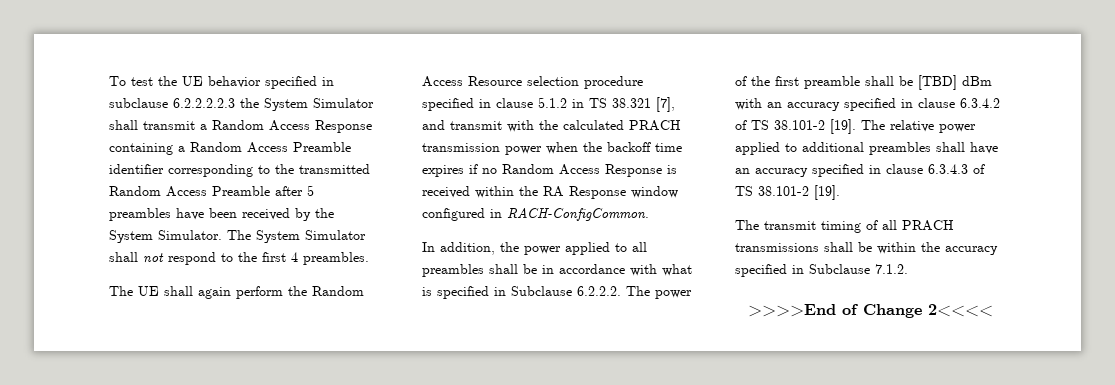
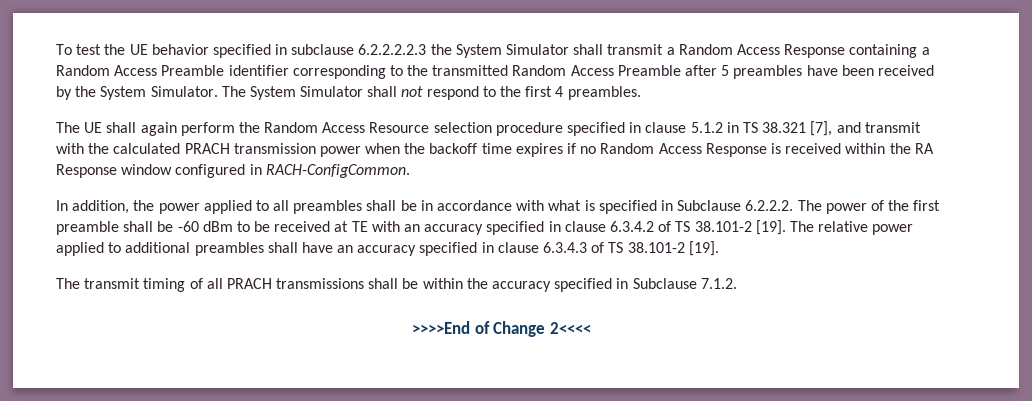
- In addition, the power applied to all preambles shall be in accordance with what is specified in Subclause 6.2.2.2. The power of the first preamble shall be [TBD] dBm with an accuracy specified in clause 6.3.4.2 of TS 38.101-2 [19].
+ In addition, the power applied to all preambles shall be in accordance with what is specified in Subclause 6.2.2.2. The power of the first preamble shall be -60 dBm to be received at TE with an accuracy specified in clause 6.3.4.2 of TS 38.101-2 [19].

